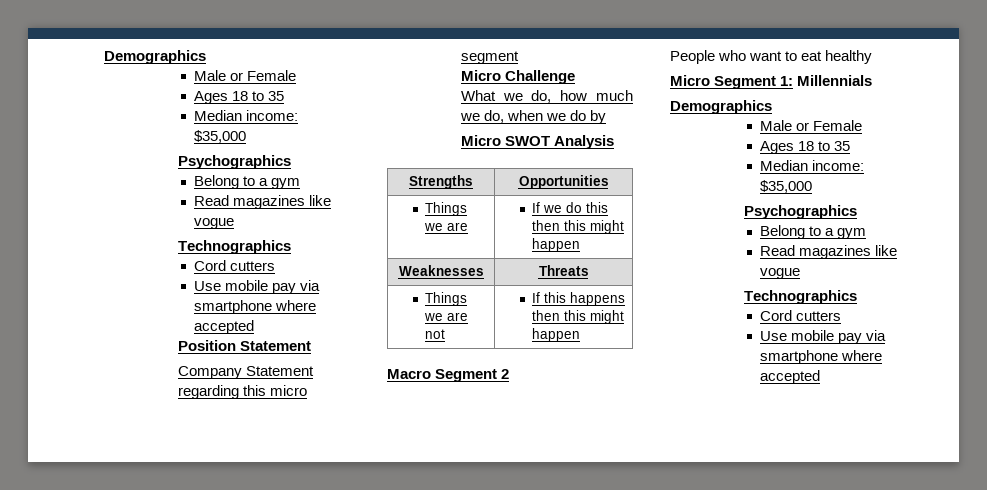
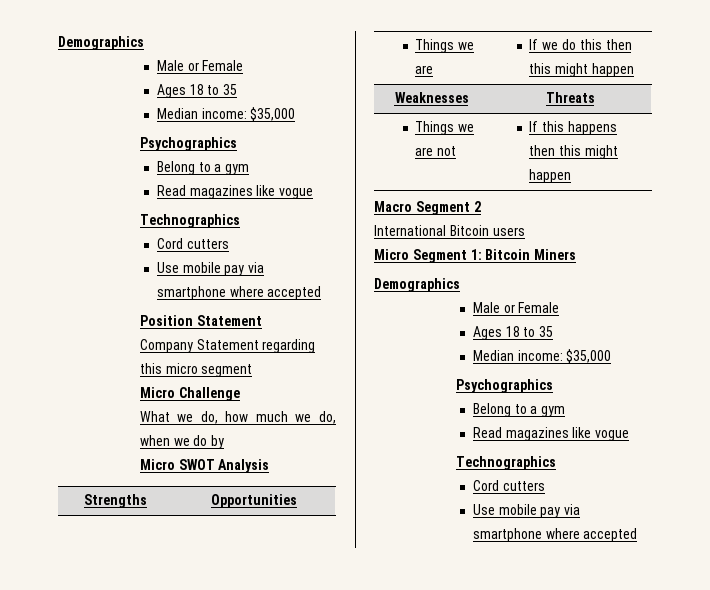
- People who want to eat healthy
+ International Bitcoin users
- Micro Segment 1: Millennials
+ Micro Segment 1: Bitcoin Miners

